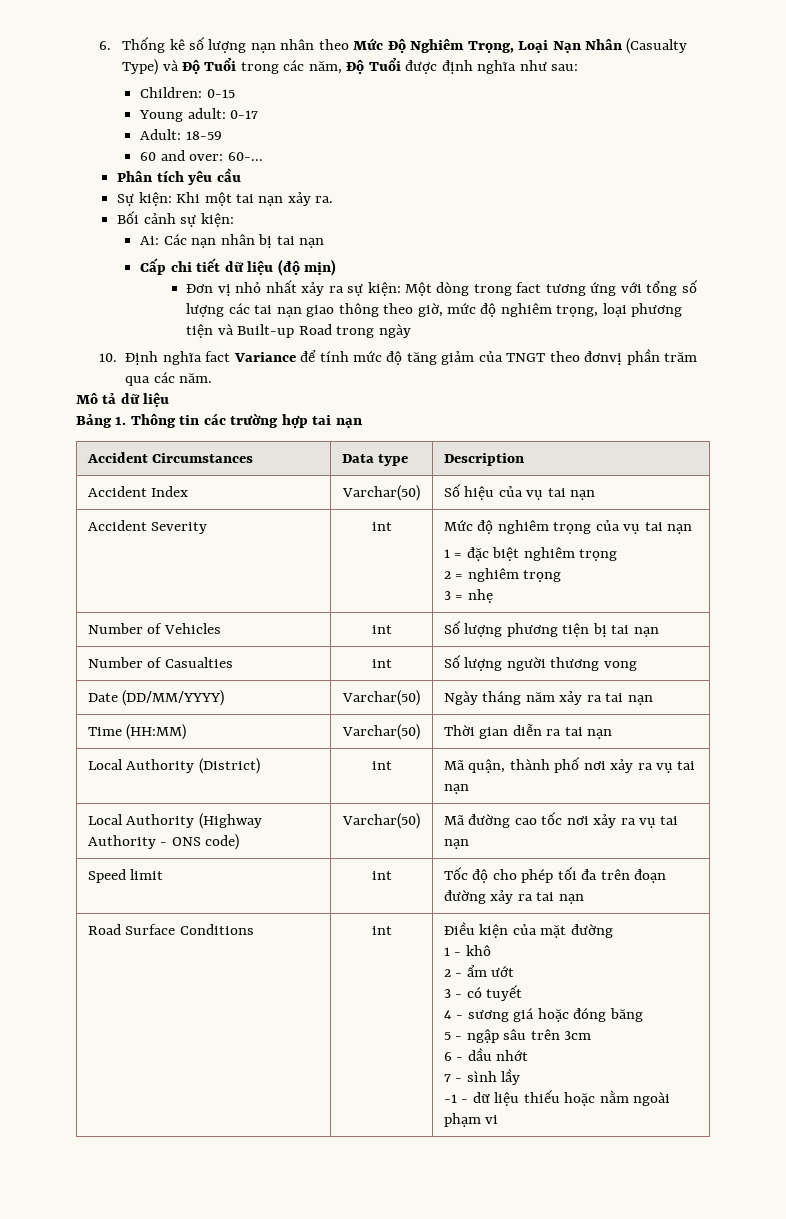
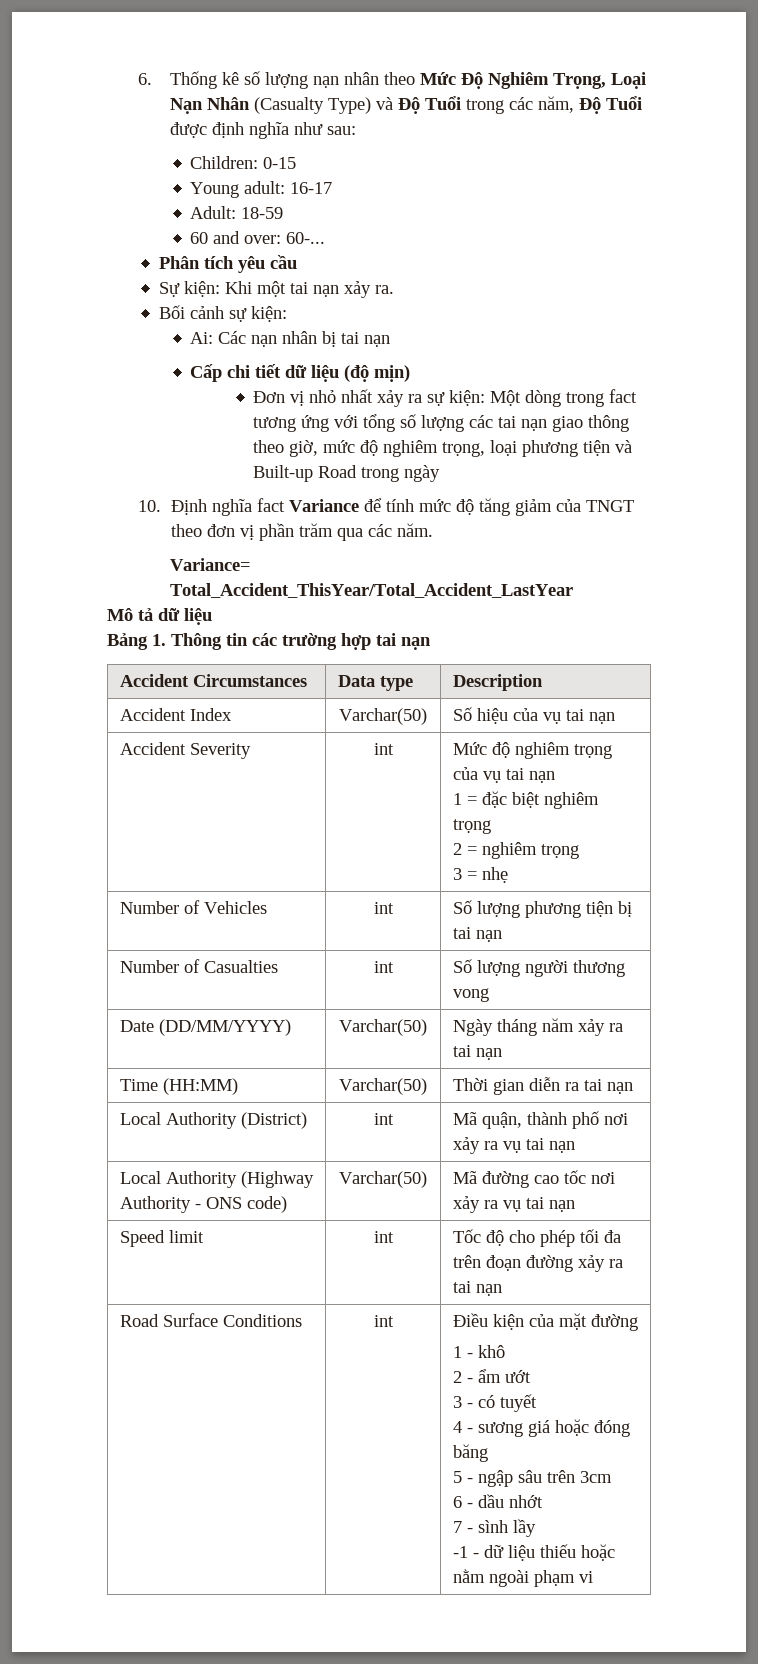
- Young adult: 0-17
+ Young adult: 16-17
- 10. Định nghĩa fact Variance để tính mức độ tăng giảm của TNGT theo đơnvị phần trăm qua các năm.
+ 10. Định nghĩa fact Variance để tính mức độ tăng giảm của TNGT theo đơn vị phần trăm qua các năm.
+ Variance= Total_Accident_ThisYear/Total_Accident_LastYear

